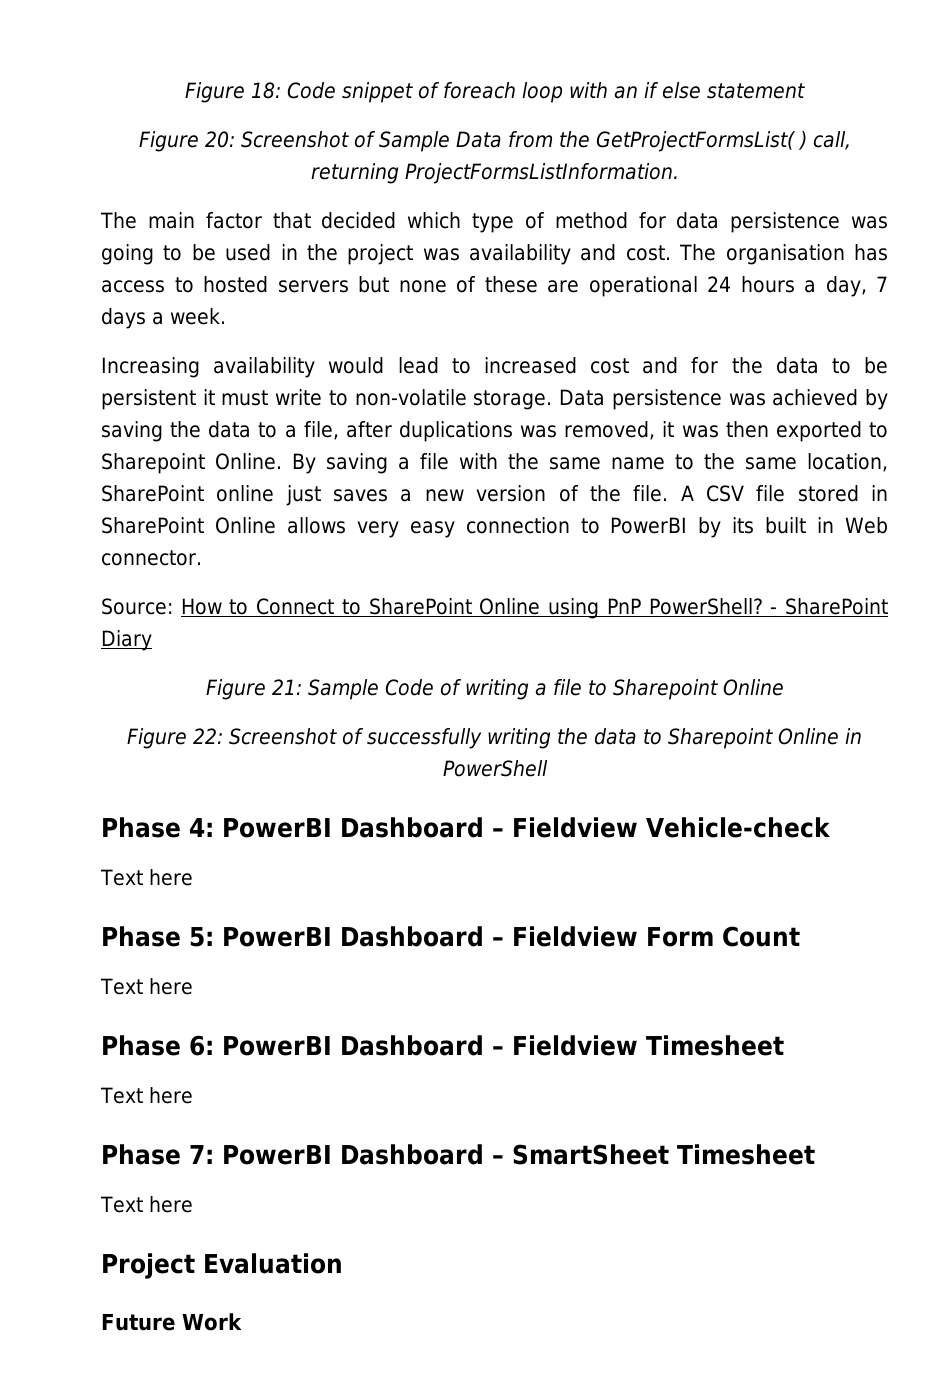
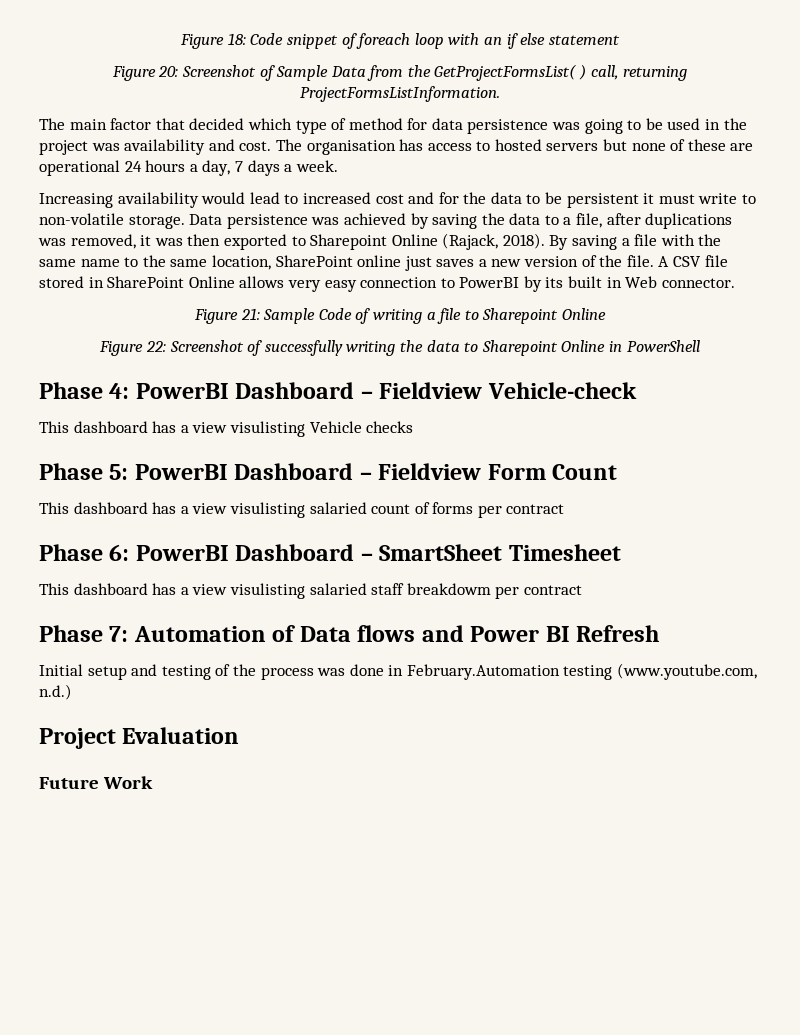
- Data persistence was achieved by saving the data to a file, after duplications was removed, it was then exported to Sharepoint Online.
+ Data persistence was achieved by saving the data to a file, after duplications was removed, it was then exported to Sharepoint Online (Rajack, 2018).
- Source: How to Connect to SharePoint Online using PnP PowerShell? - SharePoint Diary
  Phase 4: PowerBI Dashboard – Fieldview Vehicle-check
- Text here
+ This dashboard has a view visulisting Vehicle checks
  Phase 5: PowerBI Dashboard – Fieldview Form Count
- Text here
+ This dashboard has a view visulisting salaried count of forms per contract
- Phase 6: PowerBI Dashboard – Fieldview Timesheet
- Text here
- Phase 7: PowerBI Dashboard – SmartSheet Timesheet
- Text here
+ Phase 6: PowerBI Dashboard – SmartSheet Timesheet
+ This dashboard has a view visulisting salaried staff breakdowm per contract
+ Phase 7: Automation of Data flows and Power BI Refresh
+ Initial setup and testing of the process was done in February.Automation testing (www.youtube.com, n.d.)

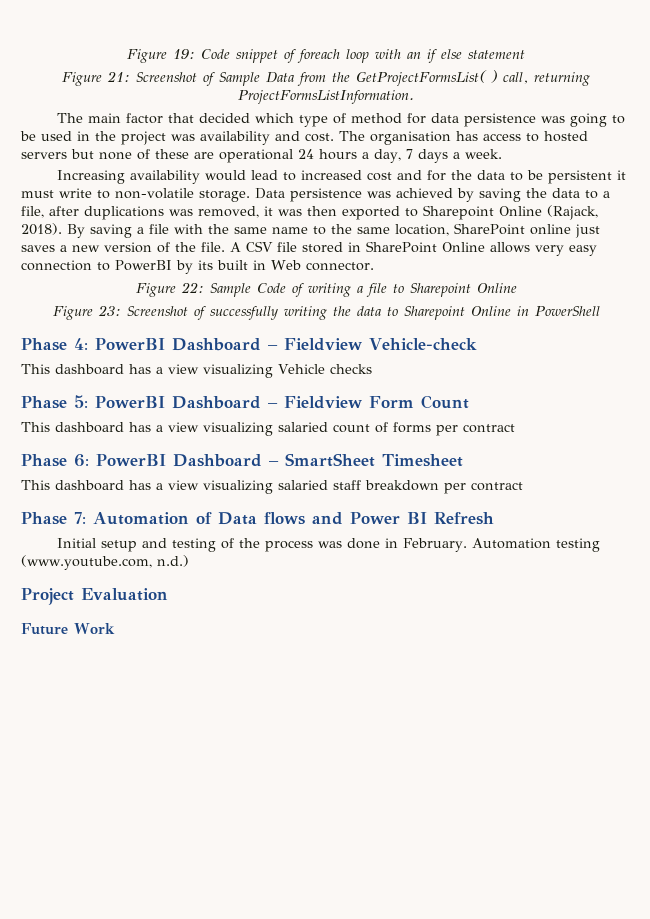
- Figure 18: Code snippet of foreach loop with an if else statement
+ Figure 19: Code snippet of foreach loop with an if else statement
- Figure 20: Screenshot of Sample Data from the GetProjectFormsList( ) call, returning ProjectFormsListInformation.
+ Figure 21: Screenshot of Sample Data from the GetProjectFormsList( ) call, returning ProjectFormsListInformation.
- Figure 21: Sample Code of writing a file to Sharepoint Online
+ Figure 22: Sample Code of writing a file to Sharepoint Online
- Figure 22: Screenshot of successfully writing the data to Sharepoint Online in PowerShell
+ Figure 23: Screenshot of successfully writing the data to Sharepoint Online in PowerShell
- This dashboard has a view visulisting Vehicle checks
+ This dashboard has a view visualizing Vehicle checks
- This dashboard has a view visulisting salaried count of forms per contract
+ This dashboard has a view visualizing salaried count of forms per contract
- This dashboard has a view visulisting salaried staff breakdowm per contract
+ This dashboard has a view visualizing salaried staff breakdown per contract
- Initial setup and testing of the process was done in February.Automation testing (www.youtube.com, n.d.)
+ Initial setup and testing of the process was done in February. Automation testing (www.youtube.com, n.d.)

